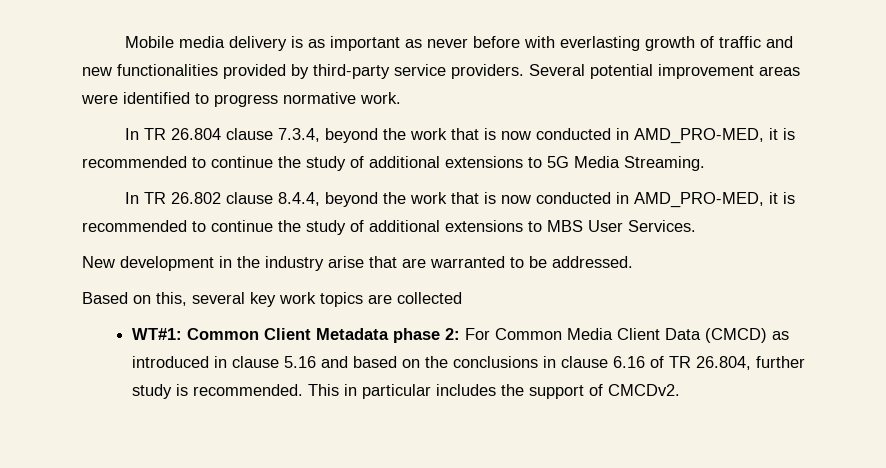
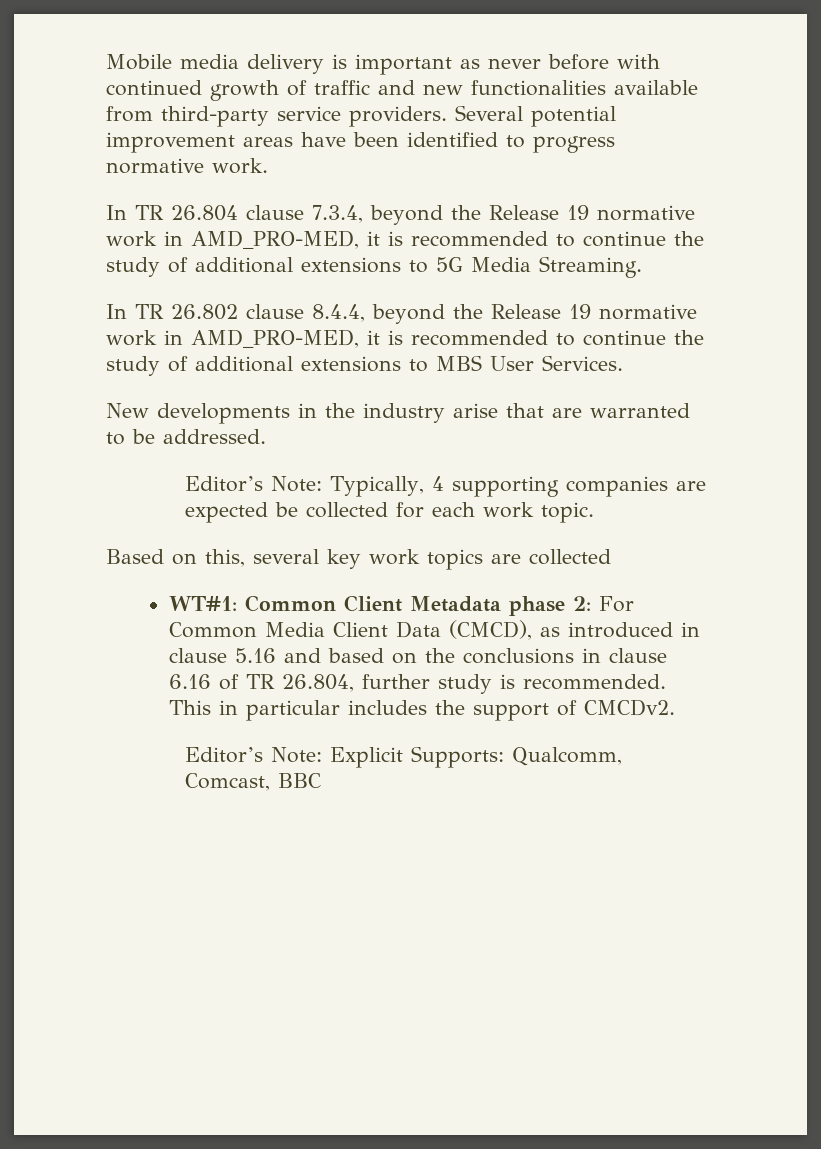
- Mobile media delivery is as important as never before with everlasting growth of traffic and new functionalities provided by third-party service providers.
+ Mobile media delivery is important as never before with continued growth of traffic and new functionalities available from third-party service providers.
- Several potential improvement areas were identified to progress normative work.
+ Several potential improvement areas have been identified to progress normative work.
- In TR 26.804 clause 7.3.4, beyond the work that is now conducted in AMD_PRO-MED, it is recommended to continue the study of additional extensions to 5G Media Streaming.
+ In TR 26.804 clause 7.3.4, beyond the Release 19 normative work in AMD_PRO-MED, it is recommended to continue the study of additional extensions to 5G Media Streaming.
- In TR 26.802 clause 8.4.4, beyond the work that is now conducted in AMD_PRO-MED, it is recommended to continue the study of additional extensions to MBS User Services.
+ In TR 26.802 clause 8.4.4, beyond the Release 19 normative work in AMD_PRO-MED, it is recommended to continue the study of additional extensions to MBS User Services.
- New development in the industry arise that are warranted to be addressed.
+ New developments in the industry arise that are warranted to be addressed.
+ Editor’s Note: Typically, 4 supporting companies are expected be collected for each work topic.
- WT#1: Common Client Metadata phase 2: For Common Media Client Data (CMCD) as introduced in clause 5.16 and based on the conclusions in clause 6.16 of TR 26.804, further study is recommended.
+ WT#1: Common Client Metadata phase 2: For Common Media Client Data (CMCD), as introduced in clause 5.16 and based on the conclusions in clause 6.16 of TR 26.804, further study is recommended.
+ Editor’s Note: Explicit Supports: Qualcomm, Comcast, BBC

